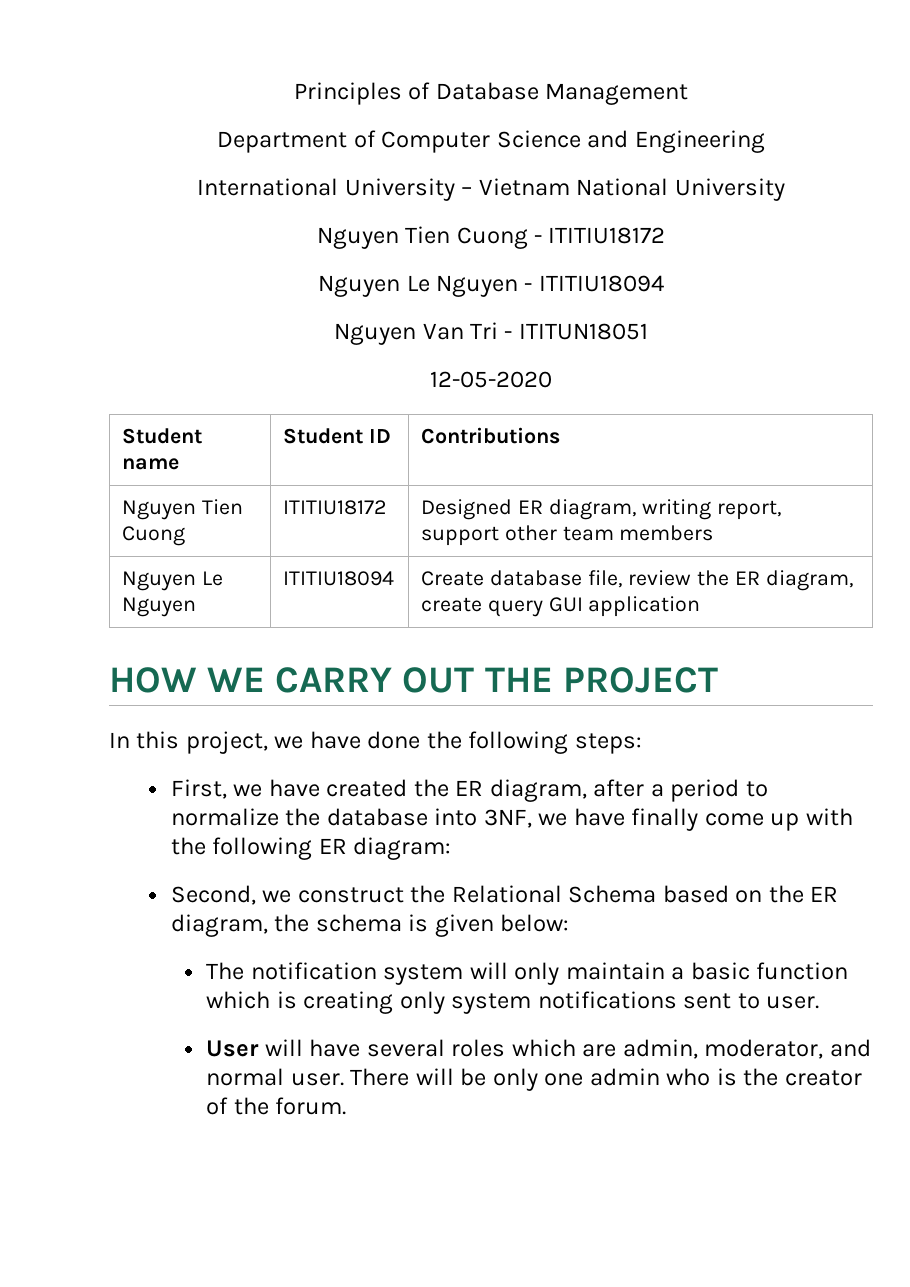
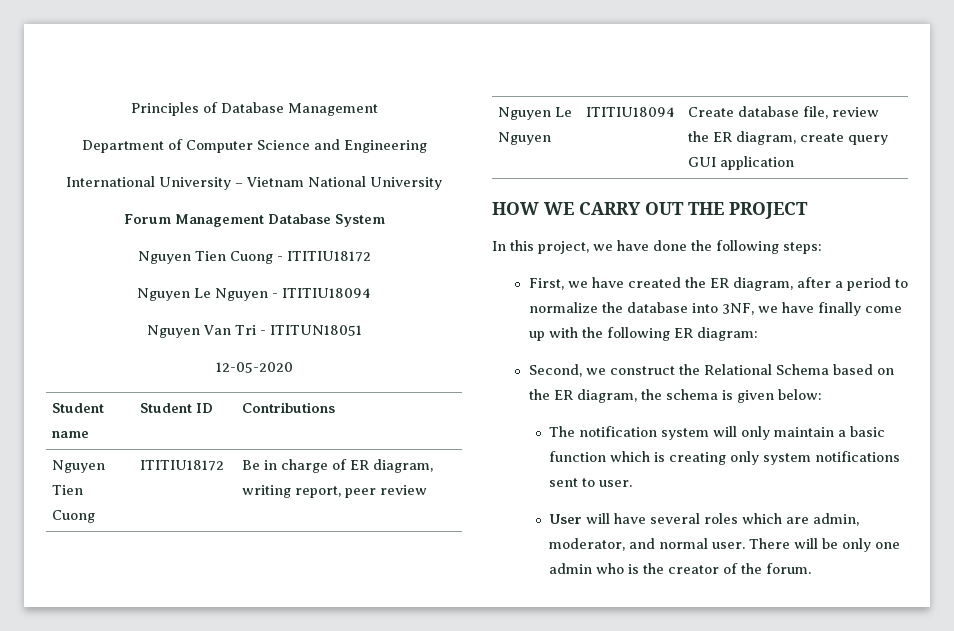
+ Forum Management Database System
- Nguyen Tien Cuong | ITITIU18172 | Designed ER diagram, writing report, support other team members
+ Nguyen Tien Cuong | ITITIU18172 | Be in charge of ER diagram, writing report, peer review

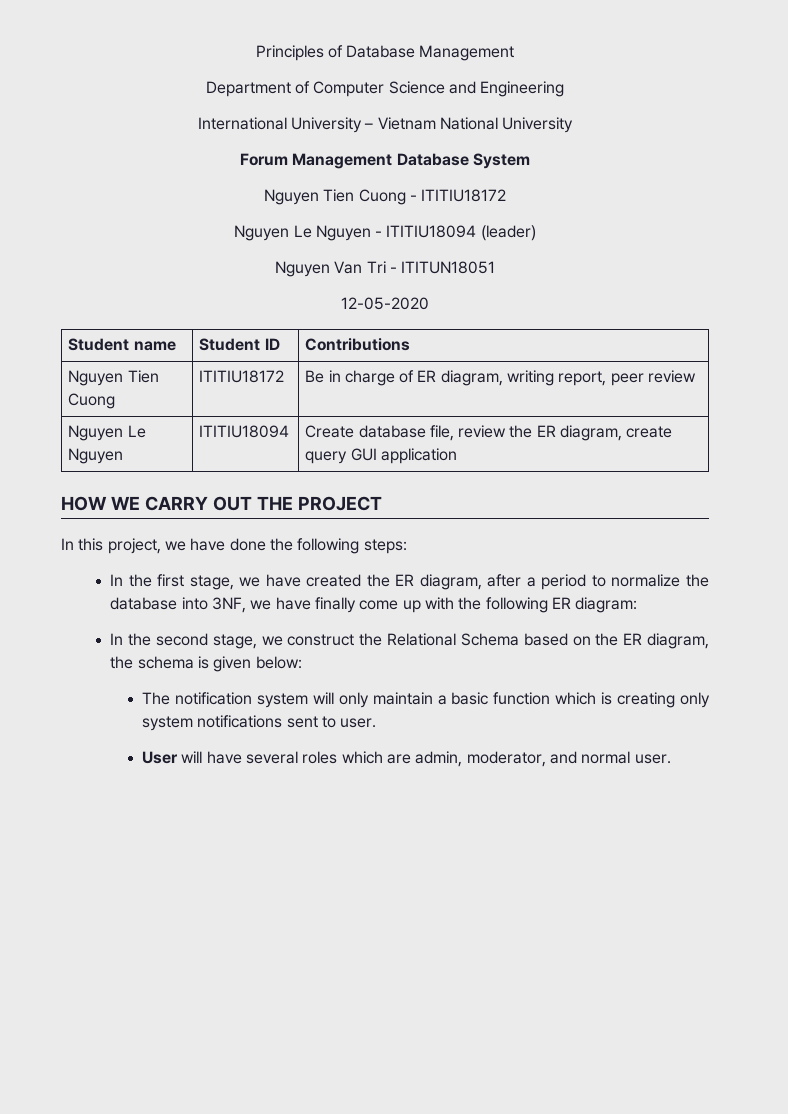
- Nguyen Le Nguyen - ITITIU18094
+ Nguyen Le Nguyen - ITITIU18094 (leader)
- First, we have created the ER diagram, after a period to normalize the database into 3NF, we have finally come up with the following ER diagram:
+ In the first stage, we have created the ER diagram, after a period to normalize the database into 3NF, we have finally come up with the following ER diagram:
- Second, we construct the Relational Schema based on the ER diagram, the schema is given below:
+ In the second stage, we construct the Relational Schema based on the ER diagram, the schema is given below:
- There will be only one admin who is the creator of the forum.

